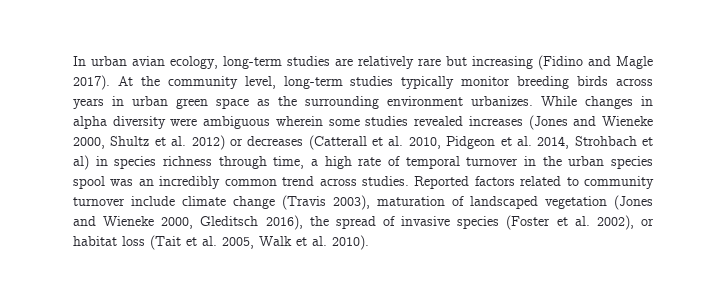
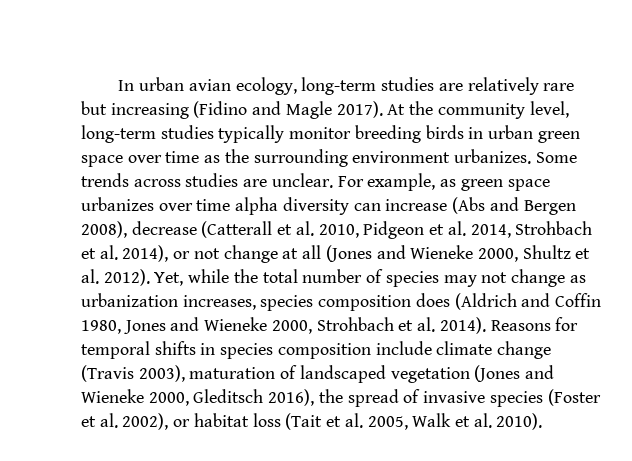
- At the community level, long-term studies typically monitor breeding birds across years in urban green space as the surrounding environment urbanizes.
+ At the community level, long-term studies typically monitor breeding birds in urban green space over time as the surrounding environment urbanizes.
- While changes in alpha diversity were ambiguous wherein some studies revealed increases (Jones and Wieneke 2000, Shultz et al. 2012) or decreases (Catterall et al. 2010, Pidgeon et al. 2014, Strohbach et al) in species richness through time, a high rate of temporal turnover in the urban species spool was an incredibly common trend across studies. Reported factors related to community turnover include climate change (Travis 2003), maturation of landscaped vegetation (Jones and Wieneke 2000, Gleditsch 2016), the spread of invasive species (Foster et al. 2002), or habitat loss (Tait et al. 2005, Walk et al. 2010).
+ Some trends across studies are unclear. For example, as green space urbanizes over time alpha diversity can increase (Abs and Bergen 2008), decrease (Catterall et al. 2010, Pidgeon et al. 2014, Strohbach et al. 2014), or not change at all (Jones and Wieneke 2000, Shultz et al. 2012). Yet, while the total number of species may not change as urbanization increases, species composition does (Aldrich and Coffin 1980, Jones and Wieneke 2000, Strohbach et al. 2014). Reasons for temporal shifts in species composition include climate change (Travis 2003), maturation of landscaped vegetation (Jones and Wieneke 2000, Gleditsch 2016), the spread of invasive species (Foster et al. 2002), or habitat loss (Tait et al. 2005, Walk et al. 2010).

